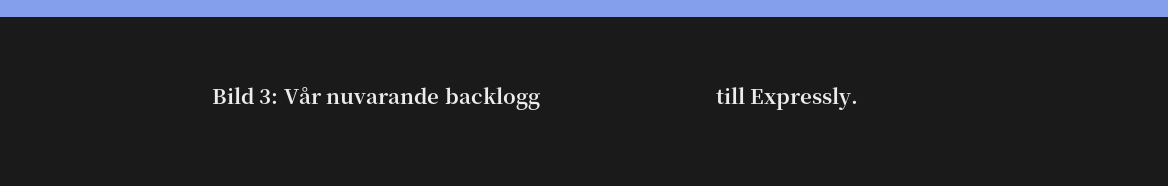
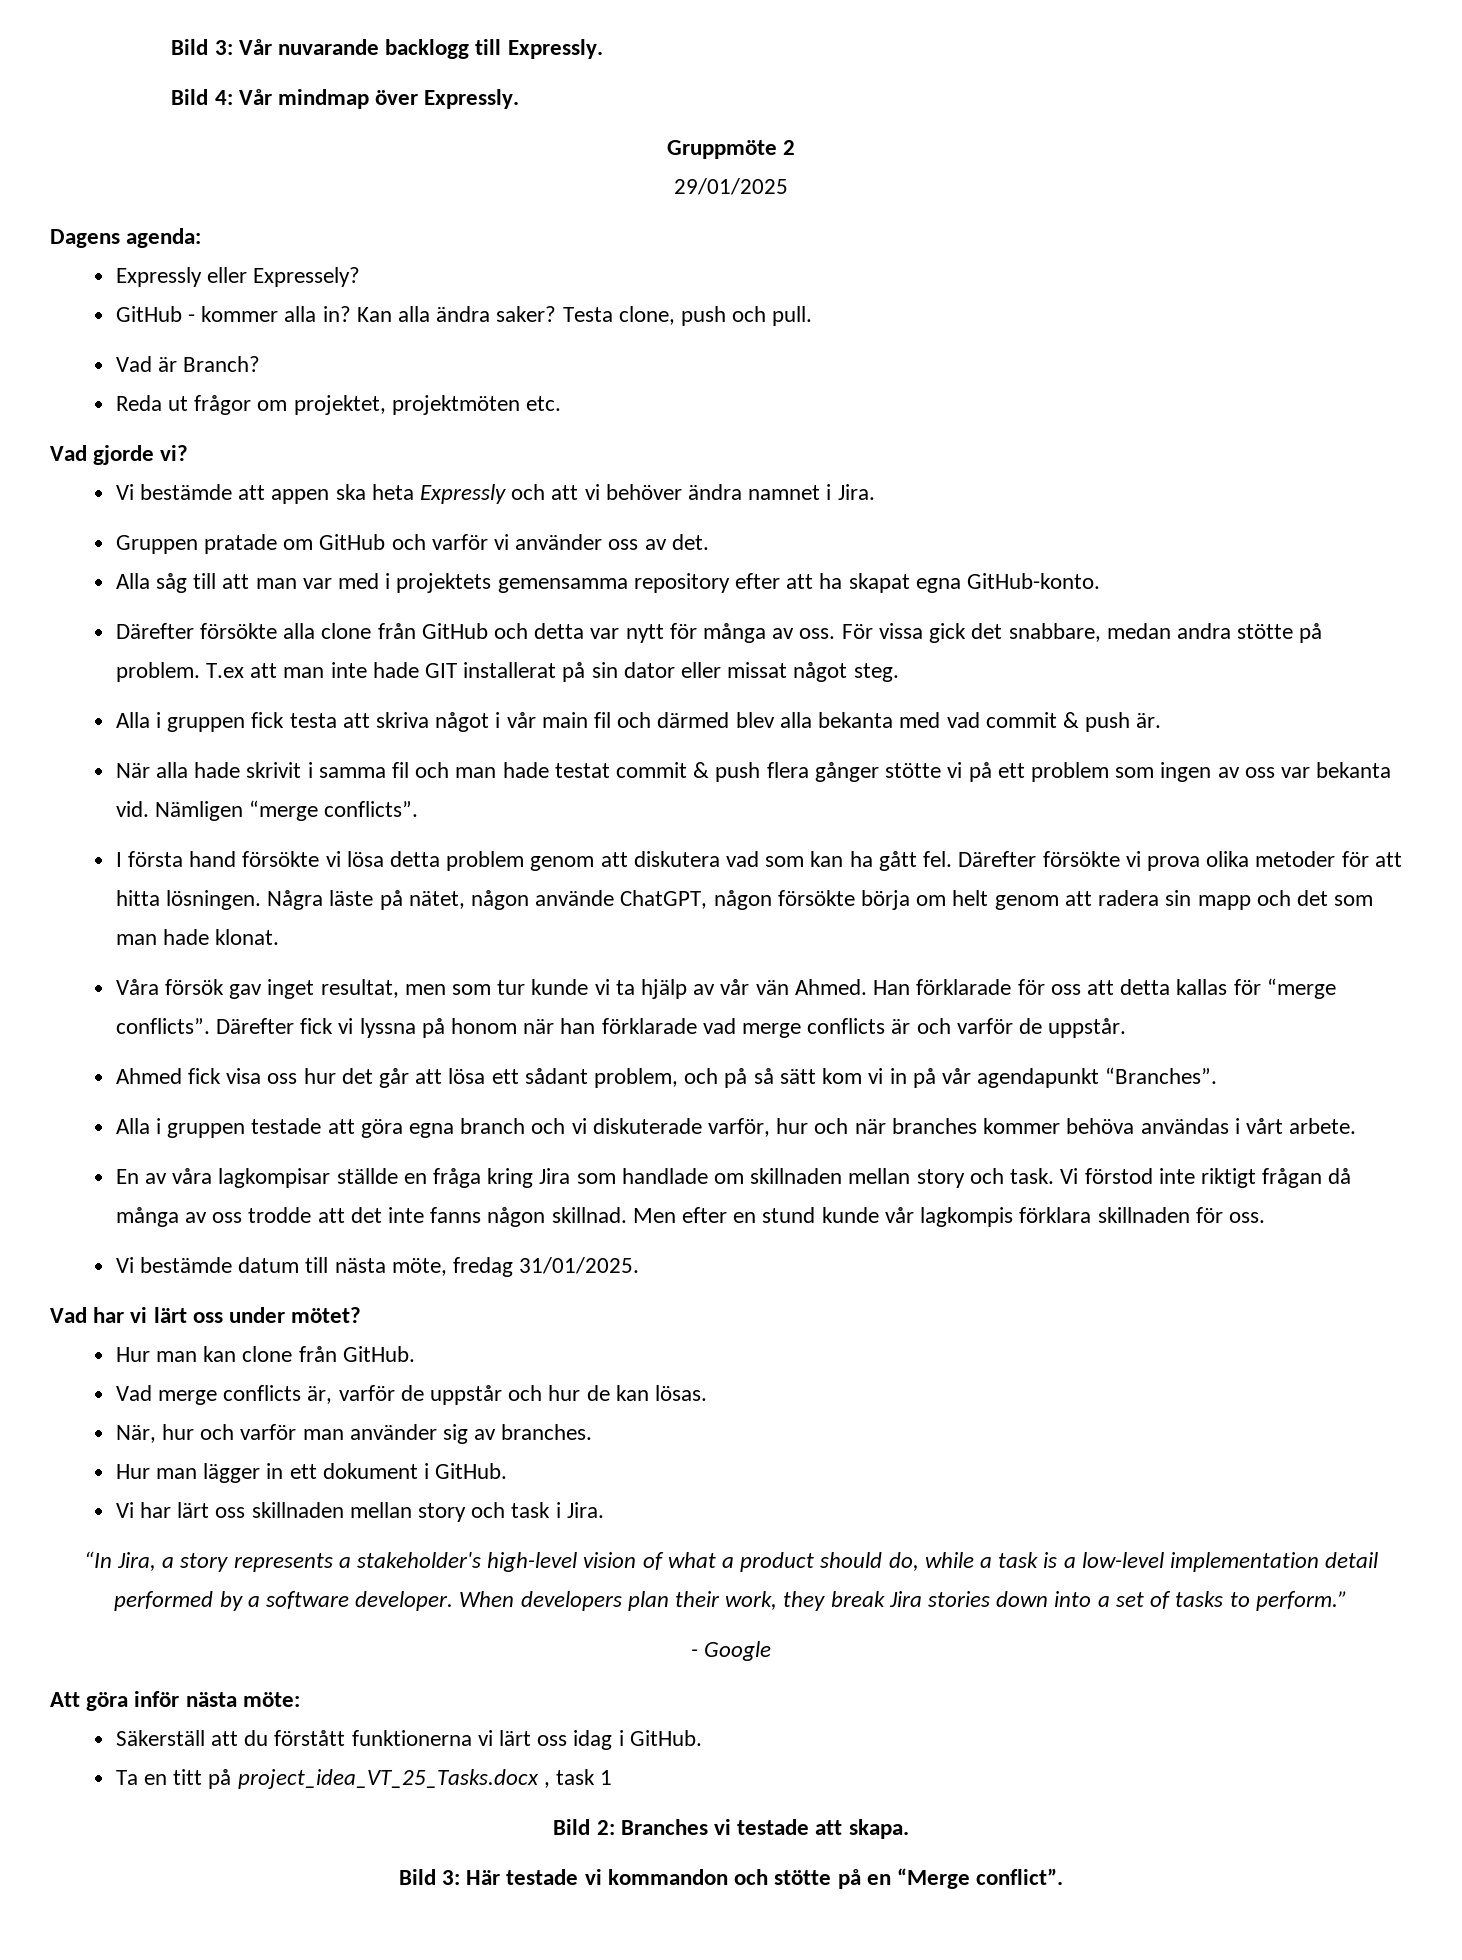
+ Bild 4: Vår mindmap över Expressly.
+ Gruppmöte 2
+ 29/01/2025
+ Dagens agenda:
+ Expressly eller Expressely?
+ GitHub - kommer alla in? Kan alla ändra saker? Testa clone, push och pull.
+ Vad är Branch?
+ Reda ut frågor om projektet, projektmöten etc.
+ Vad gjorde vi?
+ Vi bestämde att appen ska heta Expressly och att vi behöver ändra namnet i Jira.
+ Gruppen pratade om GitHub och varför vi använder oss av det.
+ Alla såg till att man var med i projektets gemensamma repository efter att ha skapat egna GitHub-konto.
+ Därefter försökte alla clone från GitHub och detta var nytt för många av oss. För vissa gick det snabbare, medan andra stötte på problem. T.ex att man inte hade GIT installerat på sin dator eller missat något steg.
+ Alla i gruppen fick testa att skriva något i vår main fil och därmed blev alla bekanta med vad commit & push är.
+ När alla hade skrivit i samma fil och man hade testat commit & push flera gånger stötte vi på ett problem som ingen av oss var bekanta vid. Nämligen “merge conflicts”.
+ I första hand försökte vi lösa detta problem genom att diskutera vad som kan ha gått fel. Därefter försökte vi prova olika metoder för att hitta lösningen. Några läste på nätet, någon använde ChatGPT, någon försökte börja om helt genom att radera sin mapp och det som man hade klonat.
+ Våra försök gav inget resultat, men som tur kunde vi ta hjälp av vår vän Ahmed. Han förklarade för oss att detta kallas för “merge conflicts”. Därefter fick vi lyssna på honom när han förklarade vad merge conflicts är och varför de uppstår.
+ Ahmed fick visa oss hur det går att lösa ett sådant problem, och på så sätt kom vi in på vår agendapunkt “Branches”.
+ Alla i gruppen testade att göra egna branch och vi diskuterade varför, hur och när branches kommer behöva användas i vårt arbete.
+ En av våra lagkompisar ställde en fråga kring Jira som handlade om skillnaden mellan story och task. Vi förstod inte riktigt frågan då många av oss trodde att det inte fanns någon skillnad. Men efter en stund kunde vår lagkompis förklara skillnaden för oss.
+ Vi bestämde datum till nästa möte, fredag 31/01/2025.
+ Vad har vi lärt oss under mötet?
+ Hur man kan clone från GitHub.
+ Vad merge conflicts är, varför de uppstår och hur de kan lösas.
+ När, hur och varför man använder sig av branches.
+ Hur man lägger in ett dokument i GitHub.
+ Vi har lärt oss skillnaden mellan story och task i Jira.
+ “In Jira, a story represents a stakeholder's high-level vision of what a product should do, while a task is a low-level implementation detail performed by a software developer. When developers plan their work, they break Jira stories down into a set of tasks to perform.”
+ - Google
+ Att göra inför nästa möte:
+ Säkerställ att du förstått funktionerna vi lärt oss idag i GitHub.
+ Ta en titt på project_idea_VT_25_Tasks.docx , task 1
+ Bild 2: Branches vi testade att skapa.
+ Bild 3: Här testade vi kommandon och stötte på en “Merge conflict”.

